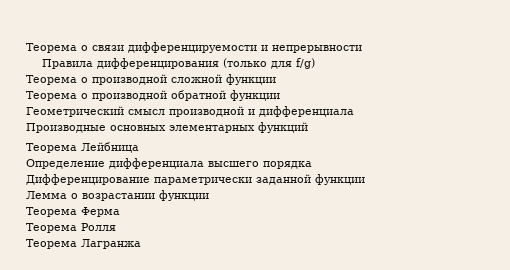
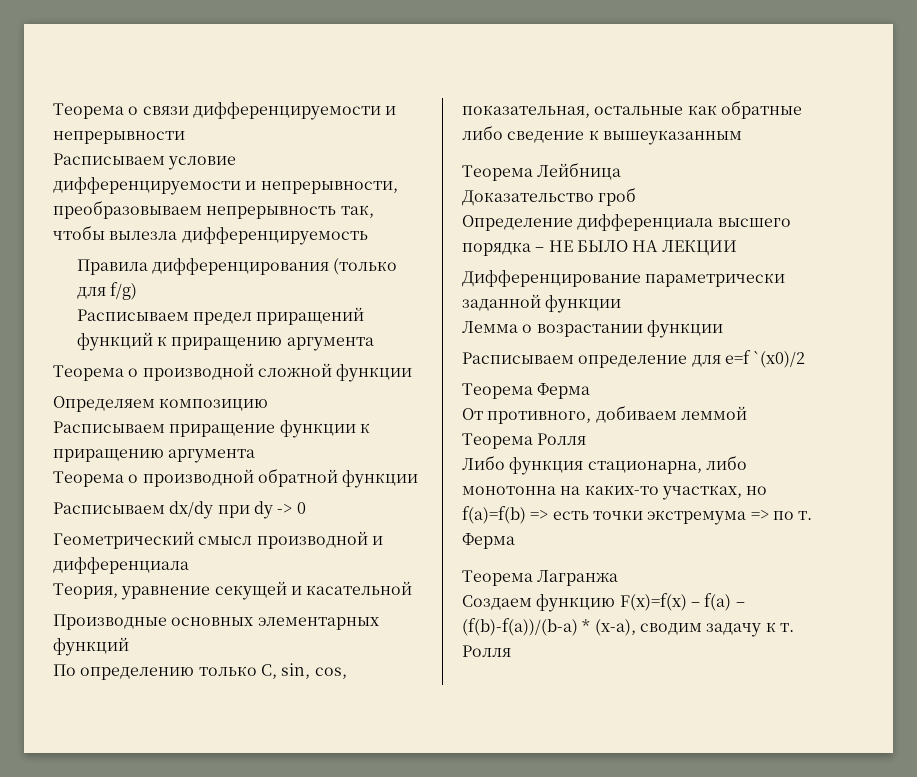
+ Расписываем условие дифференцируемости и непрерывности, преобразовываем непрерывность так, чтобы вылезла дифференцируемость
+ Расписываем предел приращений функций к приращению аргумента
+ Определяем композицию
+ Расписываем приращение функции к приращению аргумента
+ Расписываем dx/dy при dy -> 0
+ Теория, уравнение секущей и касательной
+ По определению только C, sin, cos, показательная, остальные как обратные либо сведение к вышеуказанным
+ Доказательство гроб
- Определение дифференциала высшего порядка
+ Определение дифференциала высшего порядка – НЕ БЫЛО НА ЛЕКЦИИ
+ Расписываем определение для e=f `(x0)/2
  Теорема Ферма
+ От противного, добиваем леммой
  Теорема Ролля
+ Либо функция стационарна, либо монотонна на каких-то участках, но f(a)=f(b) => есть точки экстремума => по т. Ферма
  Теорема Лагранжа
+ Создаем функцию F(x)=f(x) – f(a) – (f(b)-f(a))/(b-a) * (x-a), сводим задачу к т. Ролля

